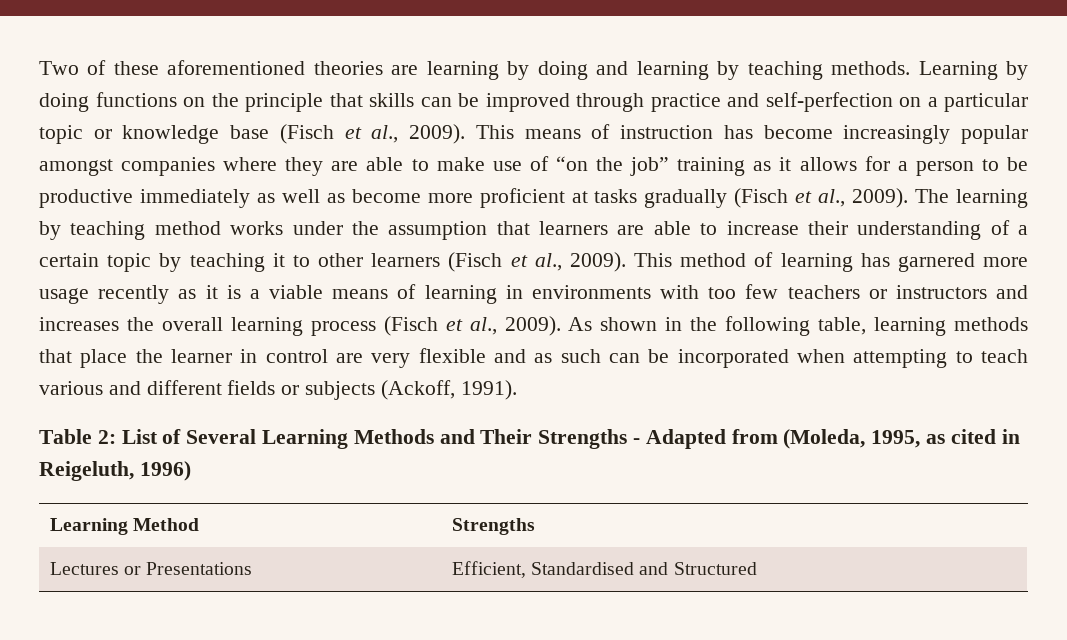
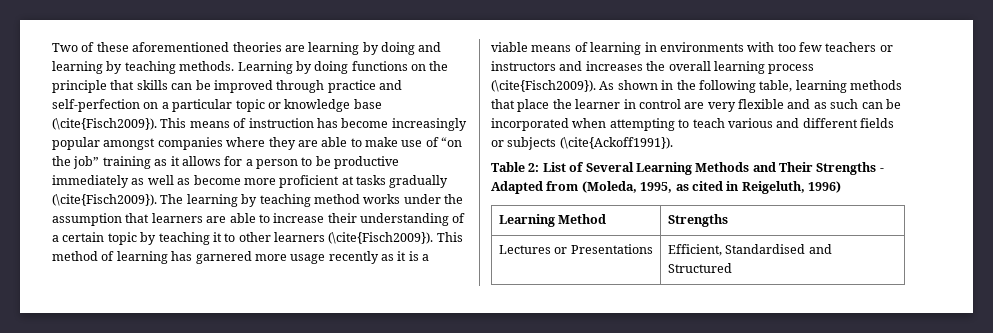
- Learning by doing functions on the principle that skills can be improved through practice and self-perfection on a particular topic or knowledge base (Fisch et al., 2009).
+ Learning by doing functions on the principle that skills can be improved through practice and self-perfection on a particular topic or knowledge base (\cite{Fisch2009}).
- This means of instruction has become increasingly popular amongst companies where they are able to make use of “on the job” training as it allows for a person to be productive immediately as well as become more proficient at tasks gradually (Fisch et al., 2009).
+ This means of instruction has become increasingly popular amongst companies where they are able to make use of “on the job” training as it allows for a person to be productive immediately as well as become more proficient at tasks gradually (\cite{Fisch2009}).
- The learning by teaching method works under the assumption that learners are able to increase their understanding of a certain topic by teaching it to other learners (Fisch et al., 2009).
+ The learning by teaching method works under the assumption that learners are able to increase their understanding of a certain topic by teaching it to other learners (\cite{Fisch2009}).
- This method of learning has garnered more usage recently as it is a viable means of learning in environments with too few teachers or instructors and increases the overall learning process (Fisch et al., 2009).
+ This method of learning has garnered more usage recently as it is a viable means of learning in environments with too few teachers or instructors and increases the overall learning process (\cite{Fisch2009}).
- As shown in the following table, learning methods that place the learner in control are very flexible and as such can be incorporated when attempting to teach various and different fields or subjects (Ackoff, 1991).
+ As shown in the following table, learning methods that place the learner in control are very flexible and as such can be incorporated when attempting to teach various and different fields or subjects (\cite{Ackoff1991}).

